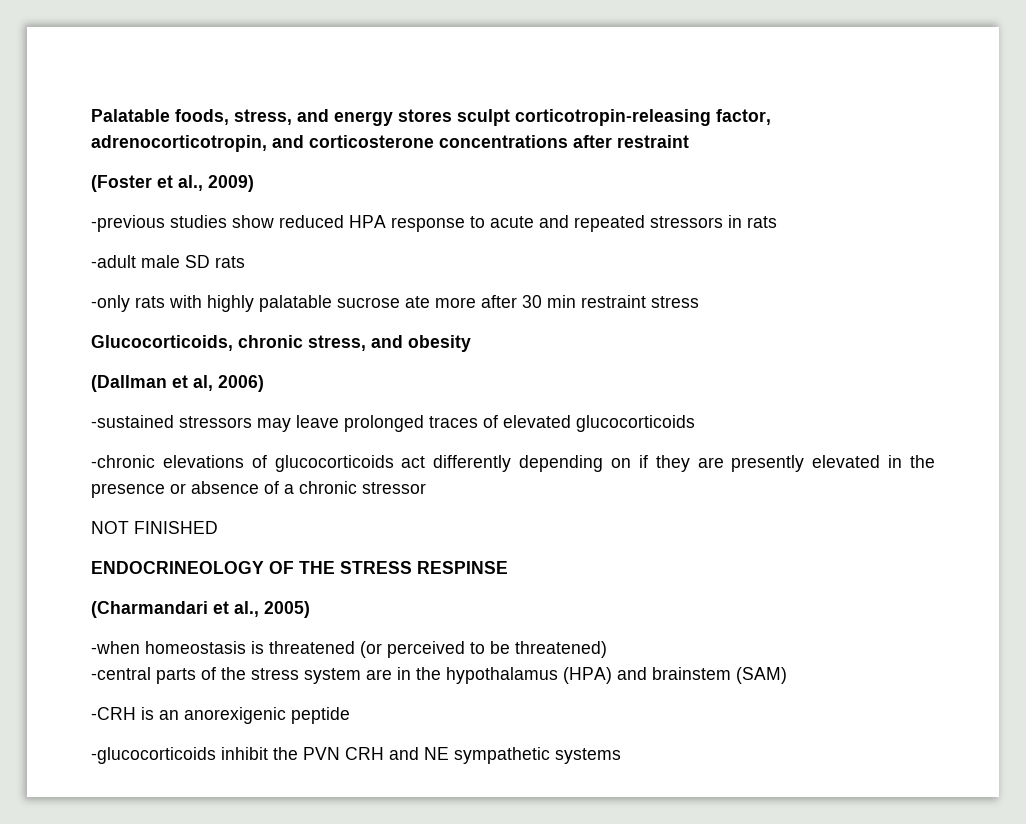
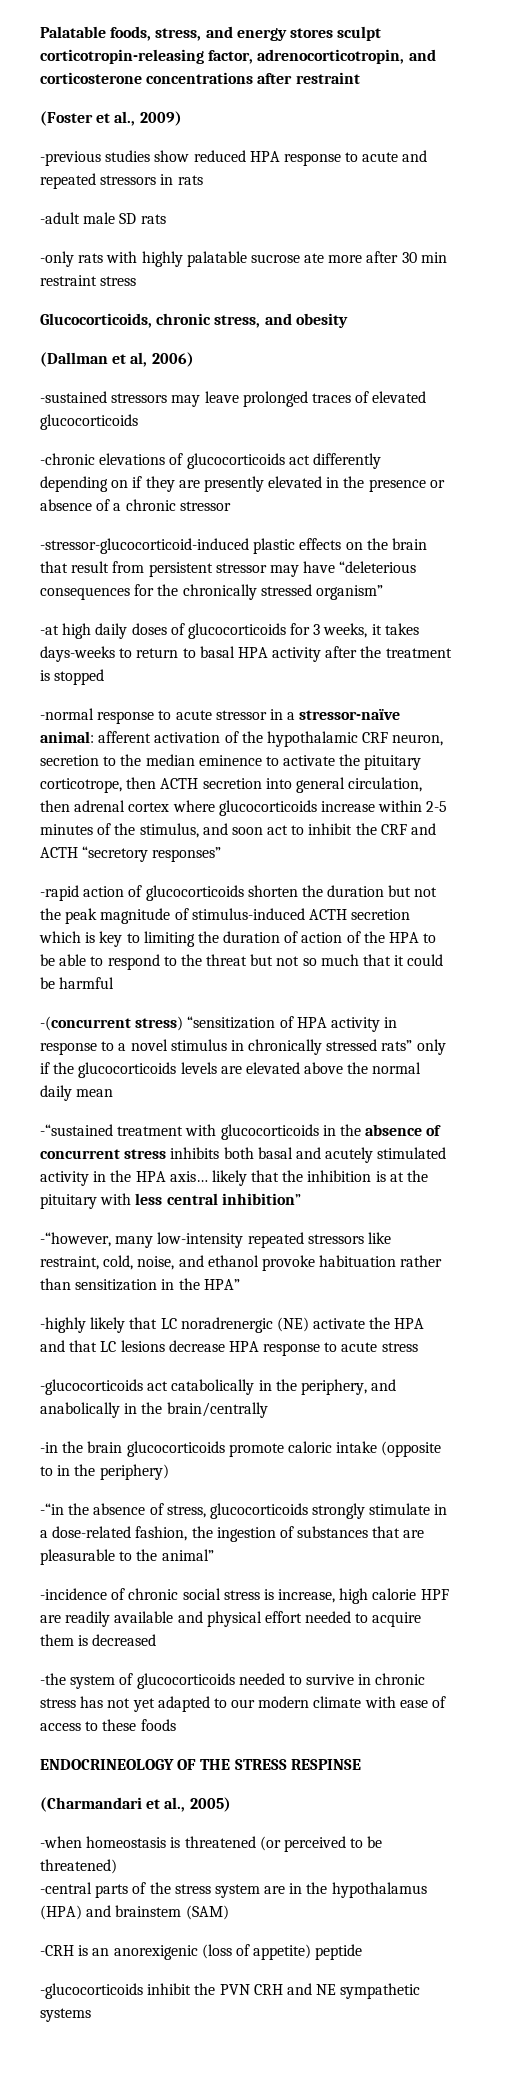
- NOT FINISHED
+ -stressor-glucocorticoid-induced plastic effects on the brain that result from persistent stressor may have “deleterious consequences for the chronically stressed organism”
+ -at high daily doses of glucocorticoids for 3 weeks, it takes days-weeks to return to basal HPA activity after the treatment is stopped
+ -normal response to acute stressor in a stressor-naïve animal: afferent activation of the hypothalamic CRF neuron, secretion to the median eminence to activate the pituitary corticotrope, then ACTH secretion into general circulation, then adrenal cortex where glucocorticoids increase within 2-5 minutes of the stimulus, and soon act to inhibit the CRF and ACTH “secretory responses”
+ -rapid action of glucocorticoids shorten the duration but not the peak magnitude of stimulus-induced ACTH secretion which is key to limiting the duration of action of the HPA to be able to respond to the threat but not so much that it could be harmful
+ -(concurrent stress) “sensitization of HPA activity in response to a novel stimulus in chronically stressed rats” only if the glucocorticoids levels are elevated above the normal daily mean
+ -“sustained treatment with glucocorticoids in the absence of concurrent stress inhibits both basal and acutely stimulated activity in the HPA axis… likely that the inhibition is at the pituitary with less central inhibition”
+ -“however, many low-intensity repeated stressors like restraint, cold, noise, and ethanol provoke habituation rather than sensitization in the HPA”
+ -highly likely that LC noradrenergic (NE) activate the HPA and that LC lesions decrease HPA response to acute stress
+ -glucocorticoids act catabolically in the periphery, and anabolically in the brain/centrally
+ -in the brain glucocorticoids promote caloric intake (opposite to in the periphery)
+ -“in the absence of stress, glucocorticoids strongly stimulate in a dose-related fashion, the ingestion of substances that are pleasurable to the animal”
+ -incidence of chronic social stress is increase, high calorie HPF are readily available and physical effort needed to acquire them is decreased
+ -the system of glucocorticoids needed to survive in chronic stress has not yet adapted to our modern climate with ease of access to these foods
- -CRH is an anorexigenic peptide
+ -CRH is an anorexigenic (loss of appetite) peptide

